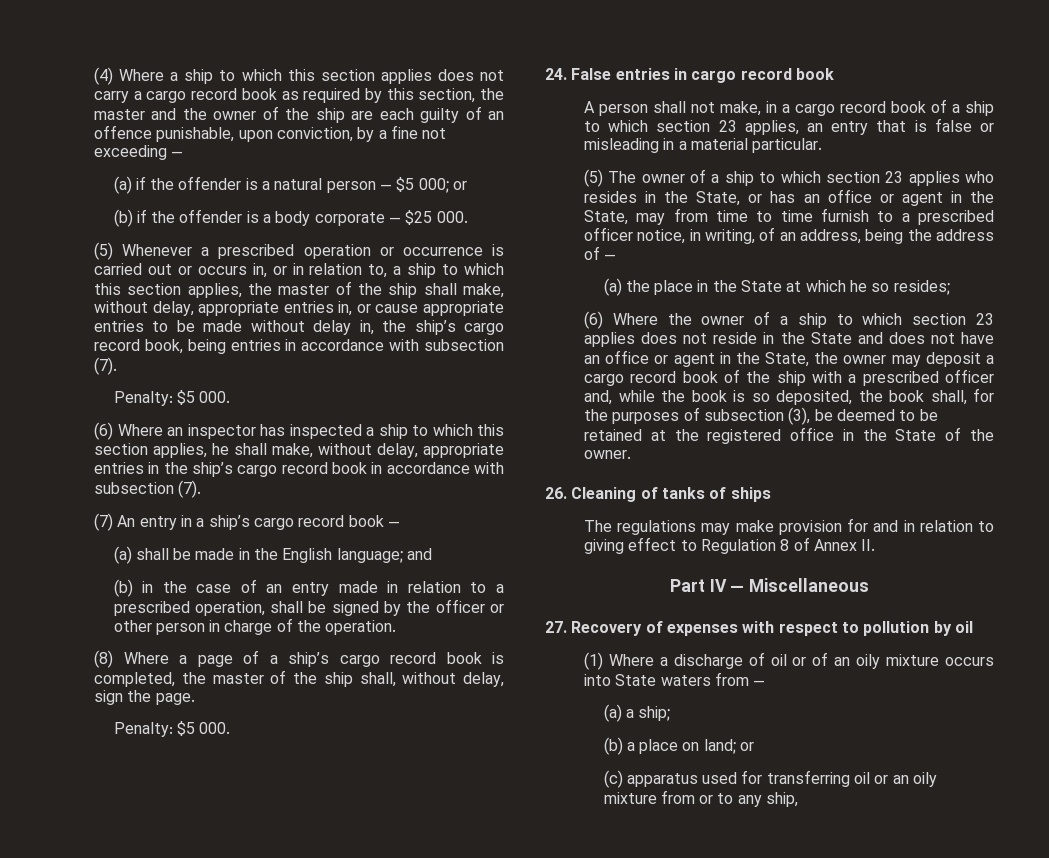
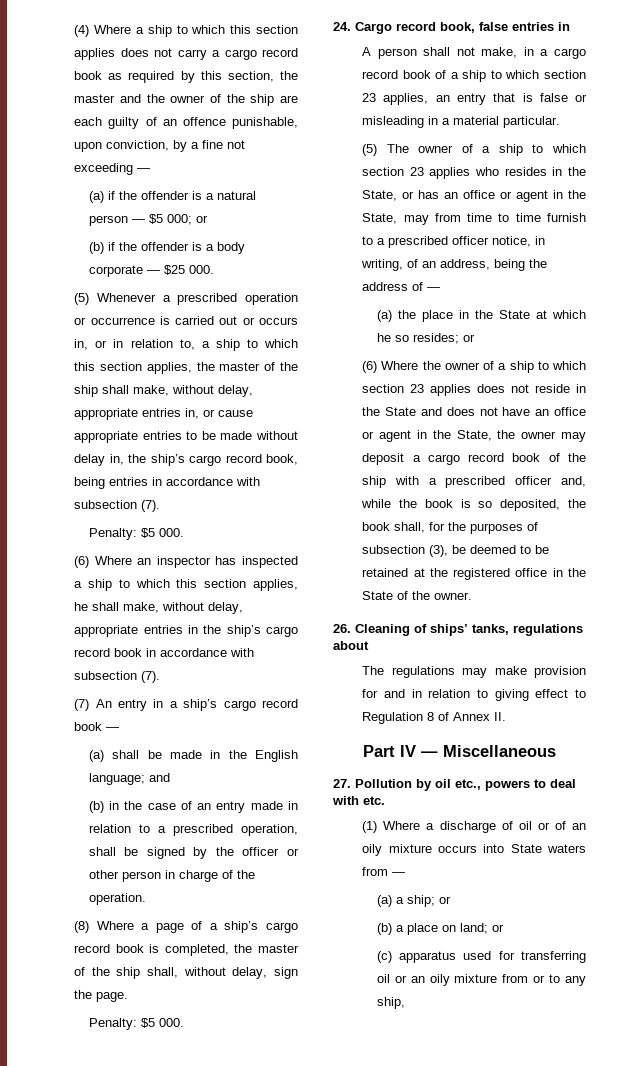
- 24. False entries in cargo record book
+ 24. Cargo record book, false entries in
- (a) the place in the State at which he so resides;
+ (a) the place in the State at which he so resides; or
- 26. Cleaning of tanks of ships
+ 26. Cleaning of ships’ tanks, regulations about
- 27. Recovery of expenses with respect to pollution by oil
+ 27. Pollution by oil etc., powers to deal with etc.
- (a) a ship;
+ (a) a ship; or

